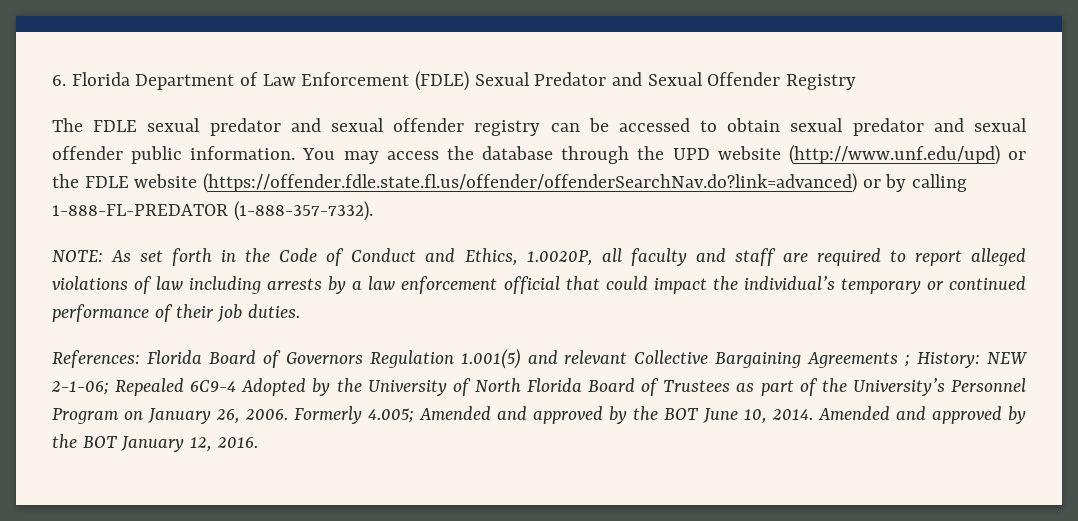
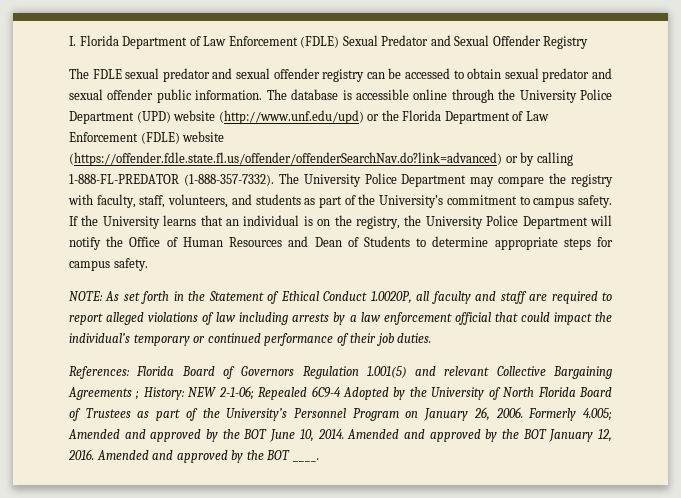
- 6. Florida Department of Law Enforcement (FDLE) Sexual Predator and Sexual Offender Registry
+ I. Florida Department of Law Enforcement (FDLE) Sexual Predator and Sexual Offender Registry
- You may access the database through the UPD website (http://www.unf.edu/upd) or the FDLE website (https://offender.fdle.state.fl.us/offender/offenderSearchNav.do?link=advanced) or by calling 1-888-FL-PREDATOR (1-888-357-7332).
+ The database is accessible online through the University Police Department (UPD) website (http://www.unf.edu/upd) or the Florida Department of Law Enforcement (FDLE) website (https://offender.fdle.state.fl.us/offender/offenderSearchNav.do?link=advanced) or by calling 1-888-FL-PREDATOR (1-888-357-7332). The University Police Department may compare the registry with faculty, staff, volunteers, and students as part of the University’s commitment to campus safety. If the University learns that an individual is on the registry, the University Police Department will notify the Office of Human Resources and Dean of Students to determine appropriate steps for campus safety.
- NOTE: As set forth in the Code of Conduct and Ethics, 1.0020P, all faculty and staff are required to report alleged violations of law including arrests by a law enforcement official that could impact the individual’s temporary or continued performance of their job duties.
+ NOTE: As set forth in the Statement of Ethical Conduct 1.0020P, all faculty and staff are required to report alleged violations of law including arrests by a law enforcement official that could impact the individual’s temporary or continued performance of their job duties.
+ Amended and approved by the BOT ____.

